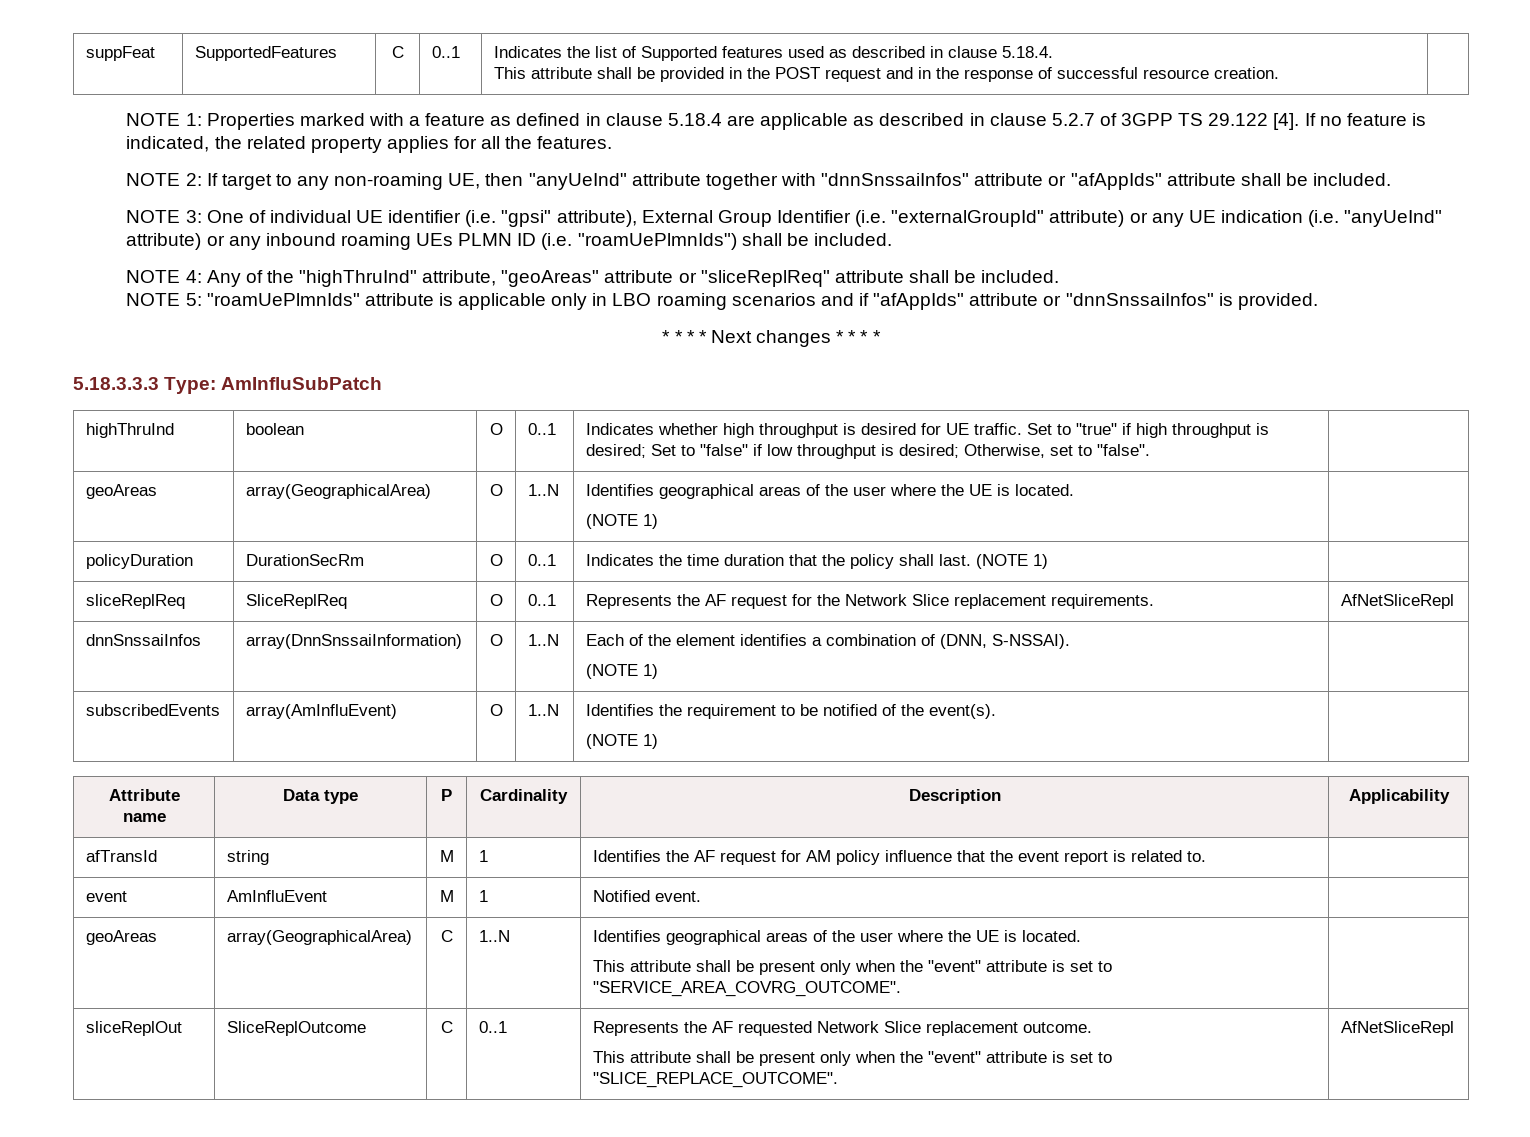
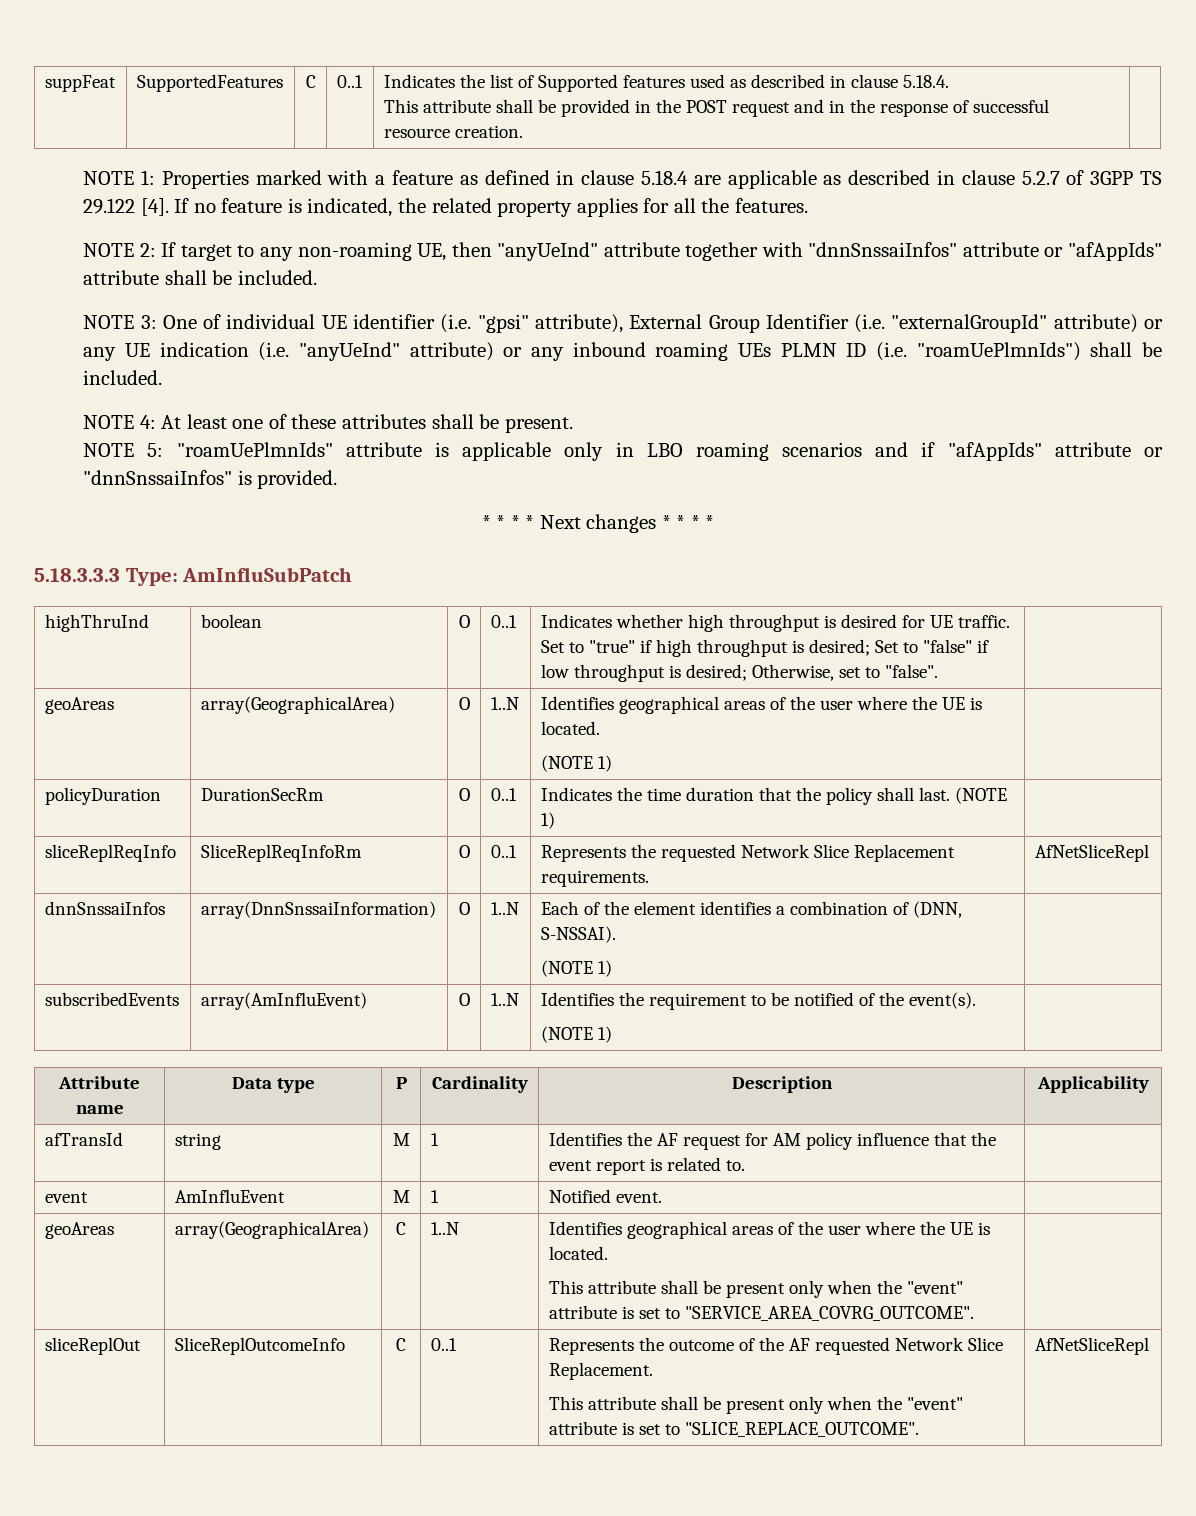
- NOTE 4: Any of the "highThruInd" attribute, "geoAreas" attribute or "sliceReplReq" attribute shall be included.
+ NOTE 4: At least one of these attributes shall be present.
- sliceReplReq | SliceReplReq | O | 0..1 | Represents the AF request for the Network Slice replacement requirements. | AfNetSliceRepl
+ sliceReplReqInfo | SliceReplReqInfoRm | O | 0..1 | Represents the requested Network Slice Replacement requirements. | AfNetSliceRepl
- sliceReplOut | SliceReplOutcome | C | 0..1 | Represents the AF requested Network Slice replacement outcome.
+ sliceReplOut | SliceReplOutcomeInfo | C | 0..1 | Represents the outcome of the AF requested Network Slice Replacement.

